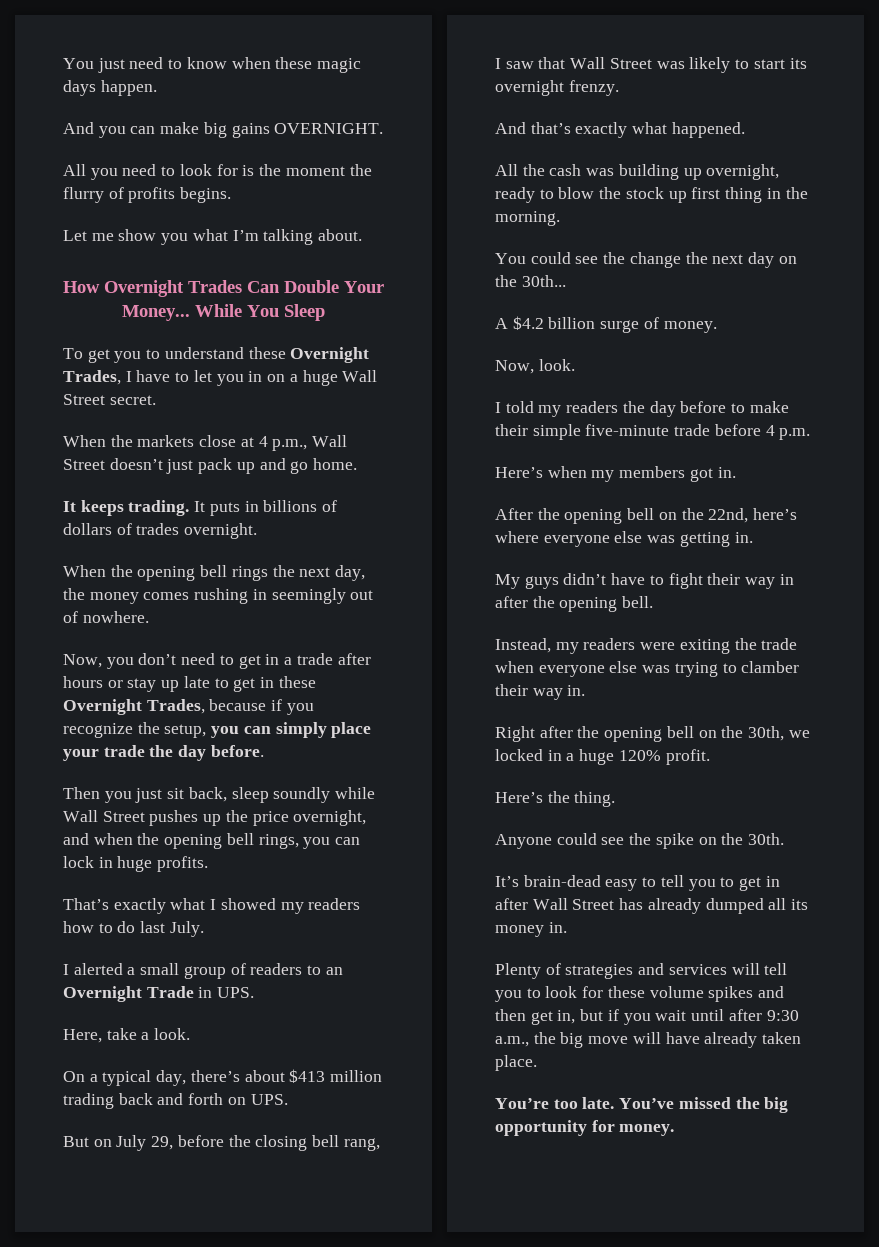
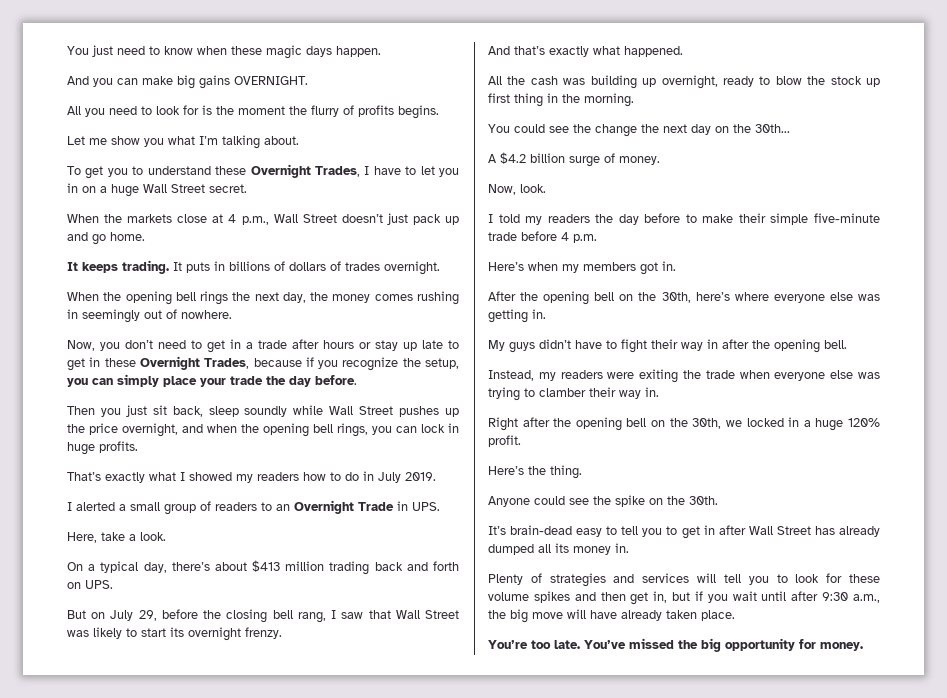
- How Overnight Trades Can Double Your Money... While You Sleep
- That’s exactly what I showed my readers how to do last July.
+ That’s exactly what I showed my readers how to do in July 2019.
- After the opening bell on the 22nd, here’s where everyone else was getting in.
+ After the opening bell on the 30th, here’s where everyone else was getting in.

